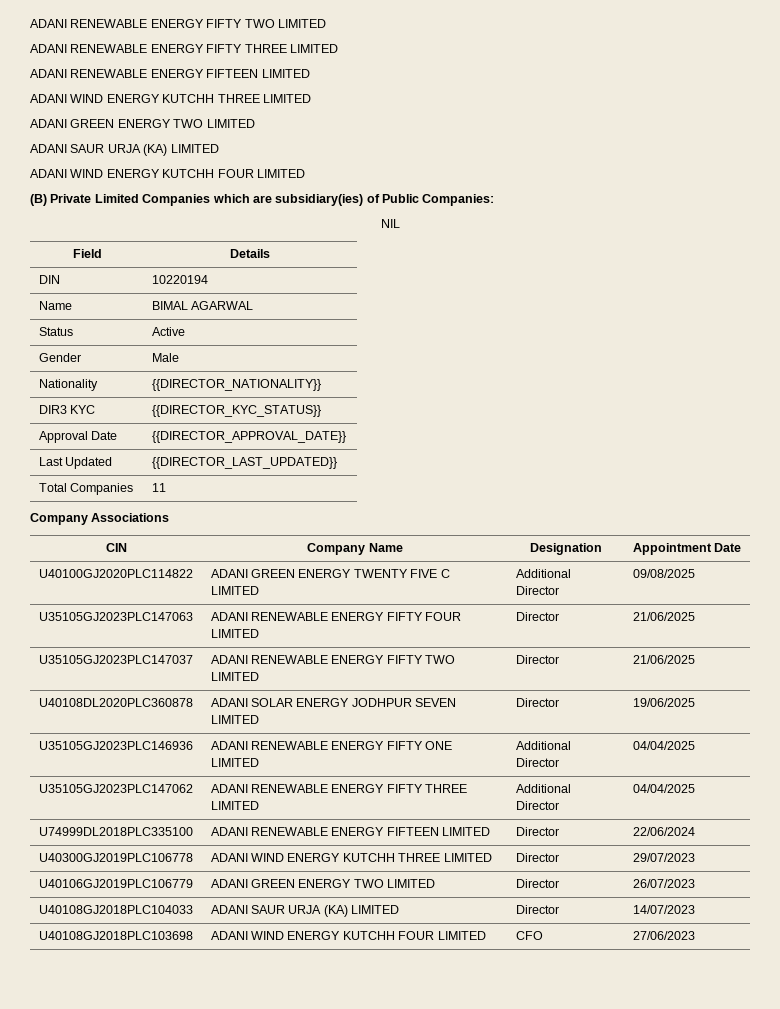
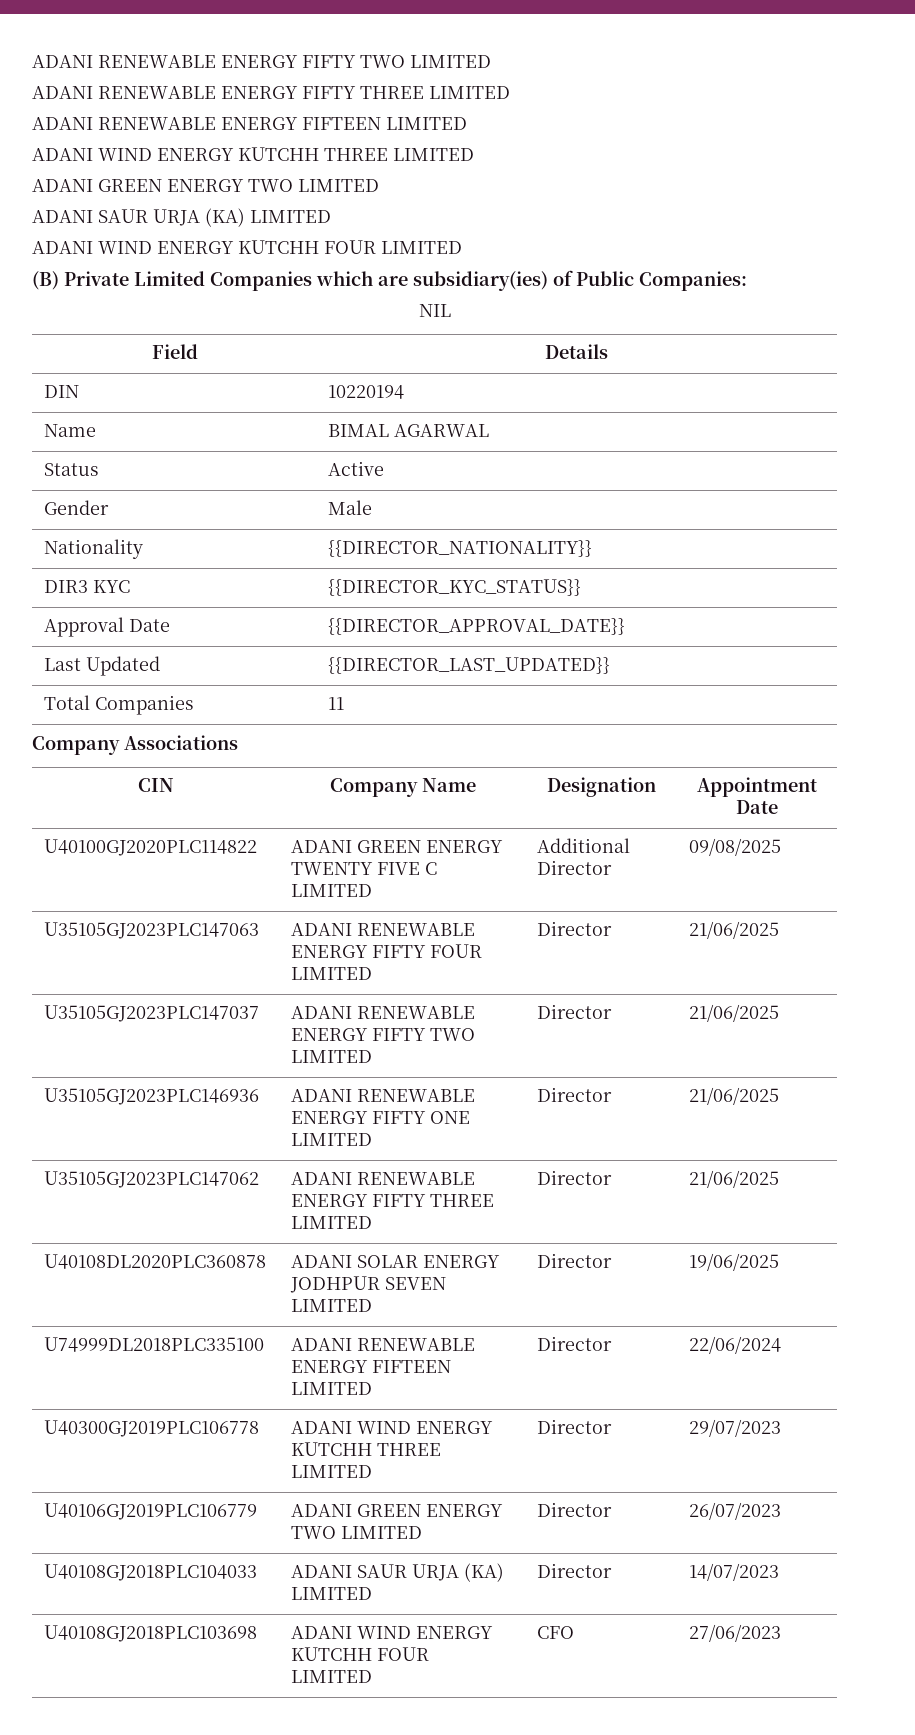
+ U35105GJ2023PLC146936 | ADANI RENEWABLE ENERGY FIFTY ONE LIMITED | Director | 21/06/2025
+ U35105GJ2023PLC147062 | ADANI RENEWABLE ENERGY FIFTY THREE LIMITED | Director | 21/06/2025
- U35105GJ2023PLC146936 | ADANI RENEWABLE ENERGY FIFTY ONE LIMITED | Additional Director | 04/04/2025
- U35105GJ2023PLC147062 | ADANI RENEWABLE ENERGY FIFTY THREE LIMITED | Additional Director | 04/04/2025

